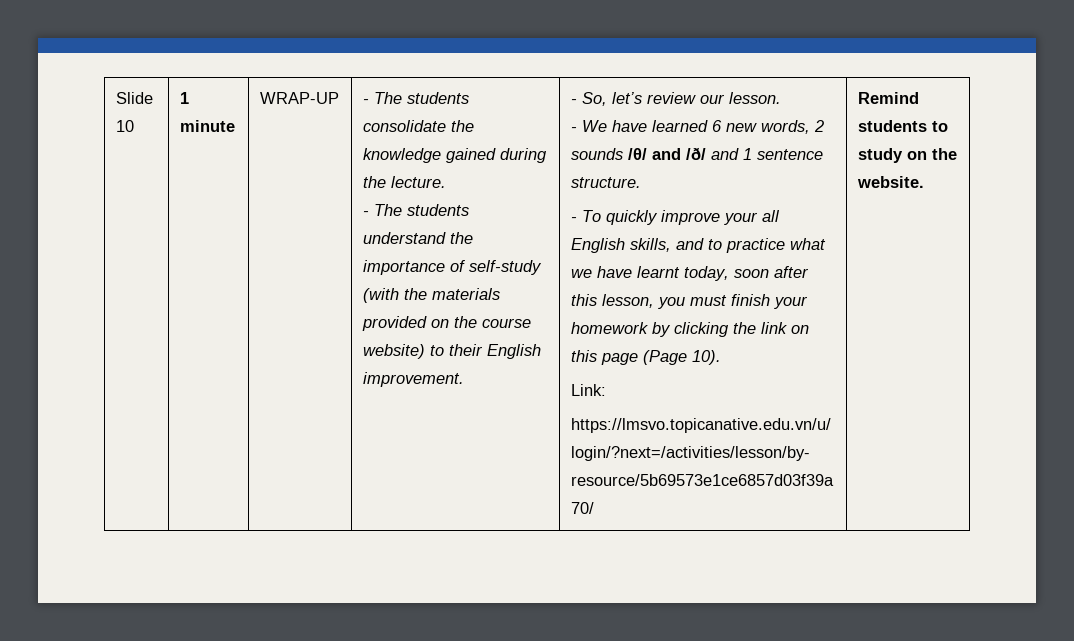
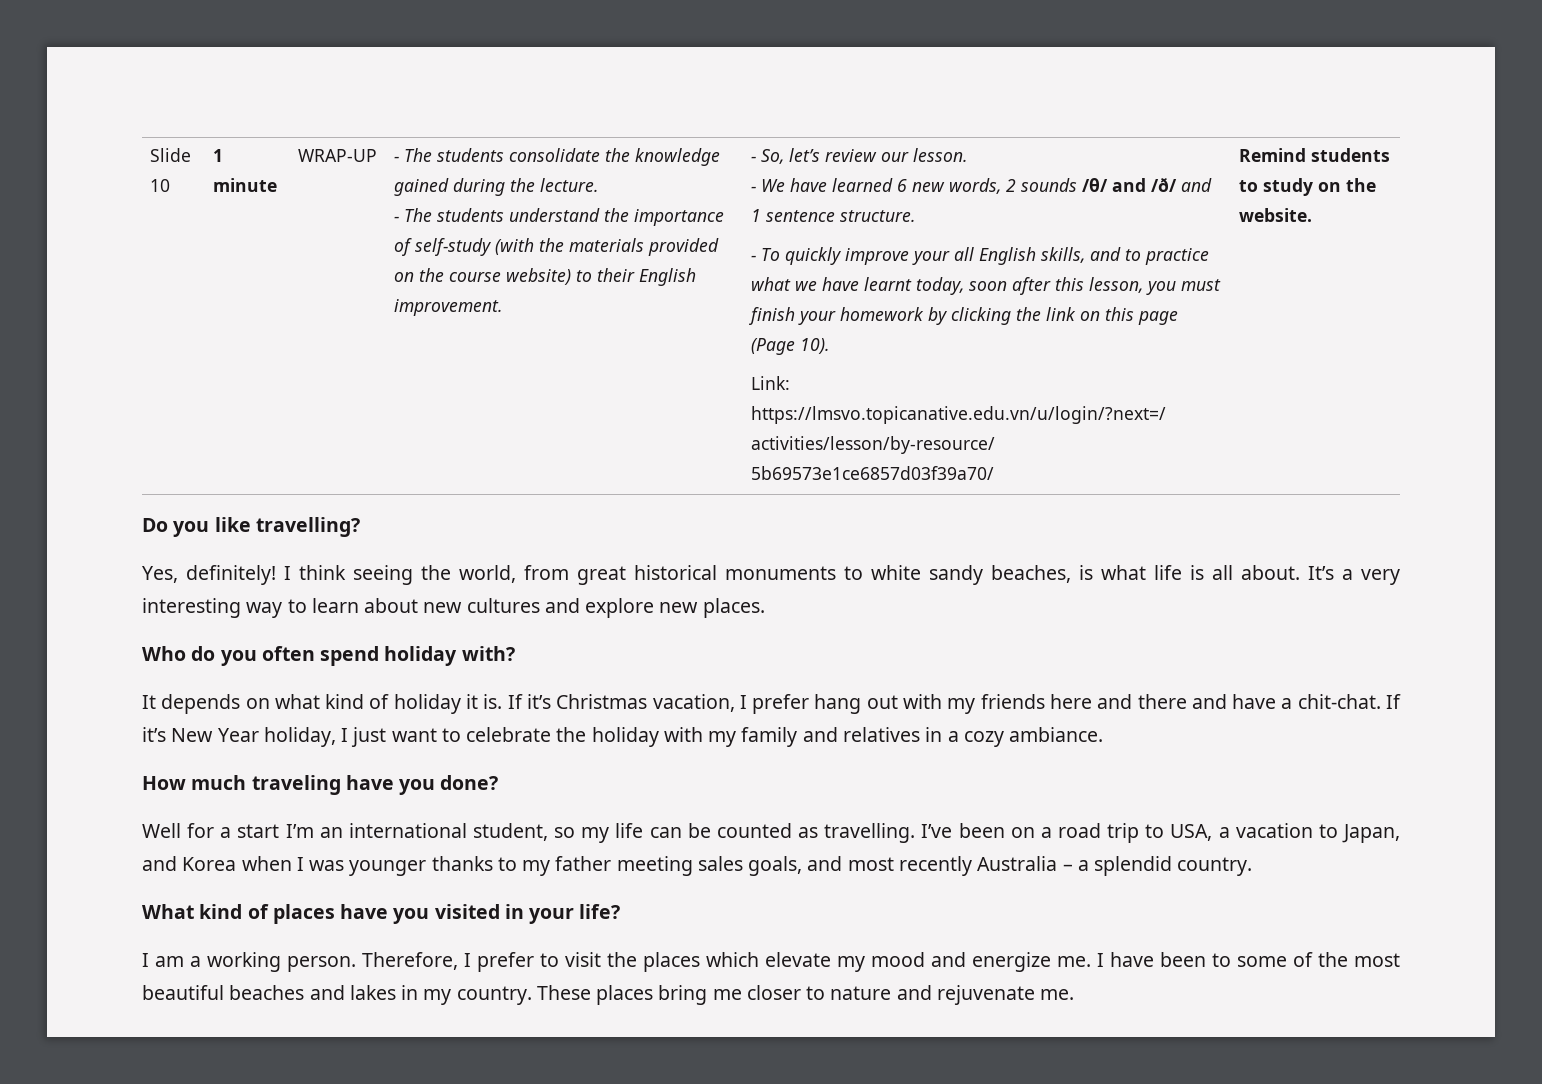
+ Do you like travelling?
+ Yes, definitely! I think seeing the world, from great historical monuments to white sandy beaches, is what life is all about. It’s a very interesting way to learn about new cultures and explore new places.
+ Who do you often spend holiday with?
+ It depends on what kind of holiday it is. If it’s Christmas vacation, I prefer hang out with my friends here and there and have a chit-chat. If it’s New Year holiday, I just want to celebrate the holiday with my family and relatives in a cozy ambiance.
+ How much traveling have you done?
+ Well for a start I’m an international student, so my life can be counted as travelling. I’ve been on a road trip to USA, a vacation to Japan, and Korea when I was younger thanks to my father meeting sales goals, and most recently Australia – a splendid country.
+ What kind of places have you visited in your life?
+ I am a working person. Therefore, I prefer to visit the places which elevate my mood and energize me. I have been to some of the most beautiful beaches and lakes in my country. These places bring me closer to nature and rejuvenate me.

